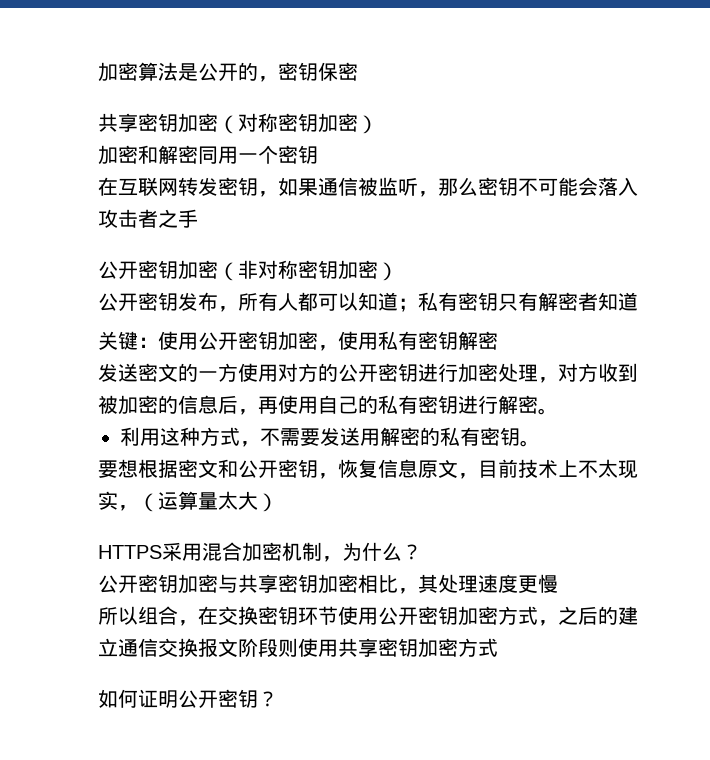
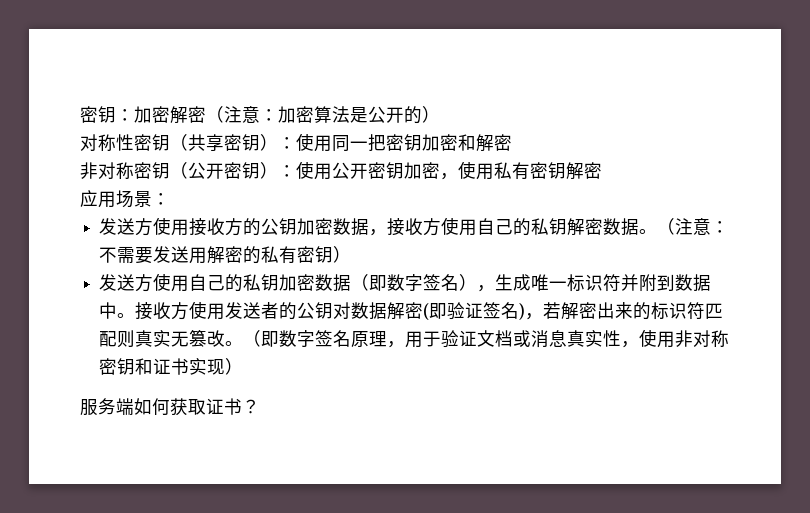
- 加密算法是公开的，密钥保密
- 共享密钥加密（对称密钥加密）
- 加密和解密同用一个密钥
- 在互联网转发密钥，如果通信被监听，那么密钥不可能会落入攻击者之手
- 公开密钥加密（非对称密钥加密）
- 公开密钥发布，所有人都可以知道；私有密钥只有解密者知道
- 关键：使用公开密钥加密，使用私有密钥解密
+ 密钥：加密解密（注意：加密算法是公开的）
+ 对称性密钥（共享密钥）：使用同一把密钥加密和解密
+ 非对称密钥（公开密钥）：使用公开密钥加密，使用私有密钥解密
- 发送密文的一方使用对方的公开密钥进行加密处理，对方收到被加密的信息后，再使用自己的私有密钥进行解密。
- 利用这种方式，不需要发送用解密的私有密钥。
- 要想根据密文和公开密钥，恢复信息原文，目前技术上不太现实，（运算量太大）
- HTTPS采用混合加密机制，为什么？
- 公开密钥加密与共享密钥加密相比，其处理速度更慢
- 所以组合，在交换密钥环节使用公开密钥加密方式，之后的建立通信交换报文阶段则使用共享密钥加密方式
- 如何证明公开密钥？
+ 应用场景：
+ 发送方使用接收方的公钥加密数据，接收方使用自己的私钥解密数据。（注意：不需要发送用解密的私有密钥）
+ 发送方使用自己的私钥加密数据（即数字签名），生成唯一标识符并附到数据中。接收方使用发送者的公钥对数据解密(即验证签名)，若解密出来的标识符匹配则真实无篡改。（即数字签名原理，用于验证文档或消息真实性，使用非对称密钥和证书实现）
+ 服务端如何获取证书？

